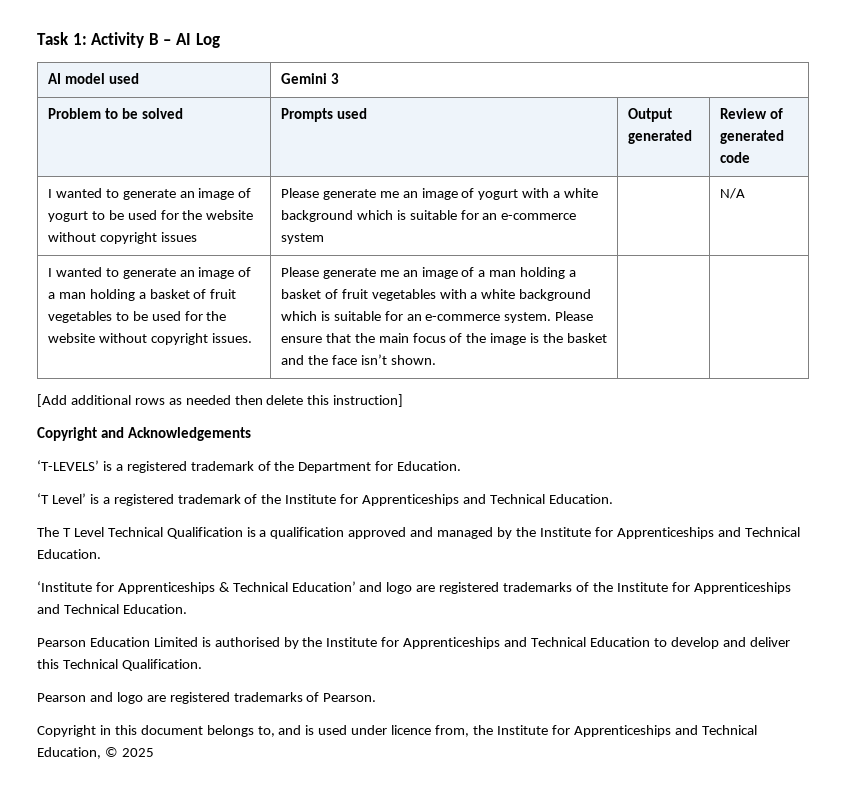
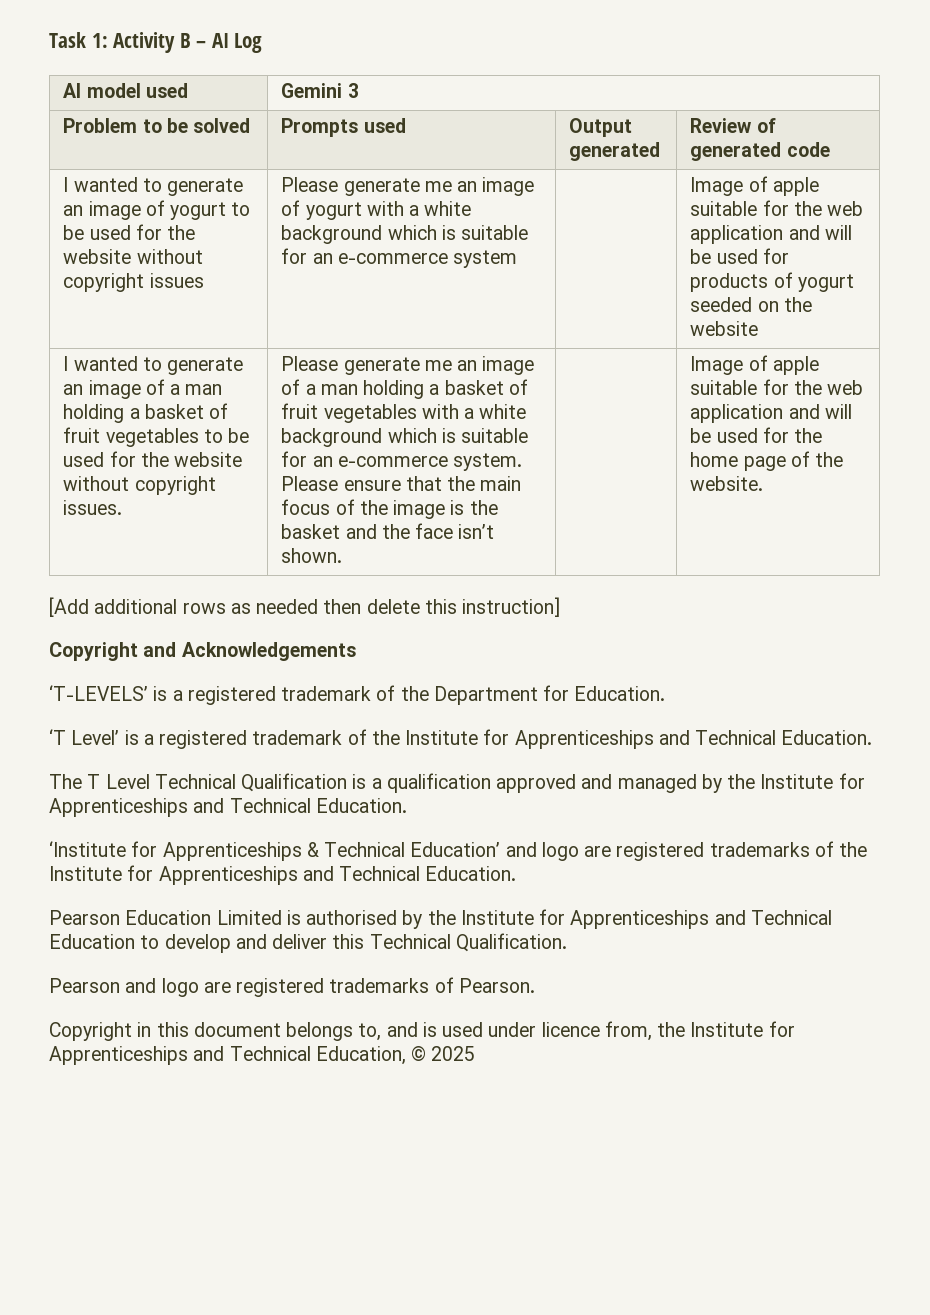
- N/A
+ Image of apple suitable for the web application and will be used for products of yogurt seeded on the website
+ Image of apple suitable for the web application and will be used for the home page of the website.

